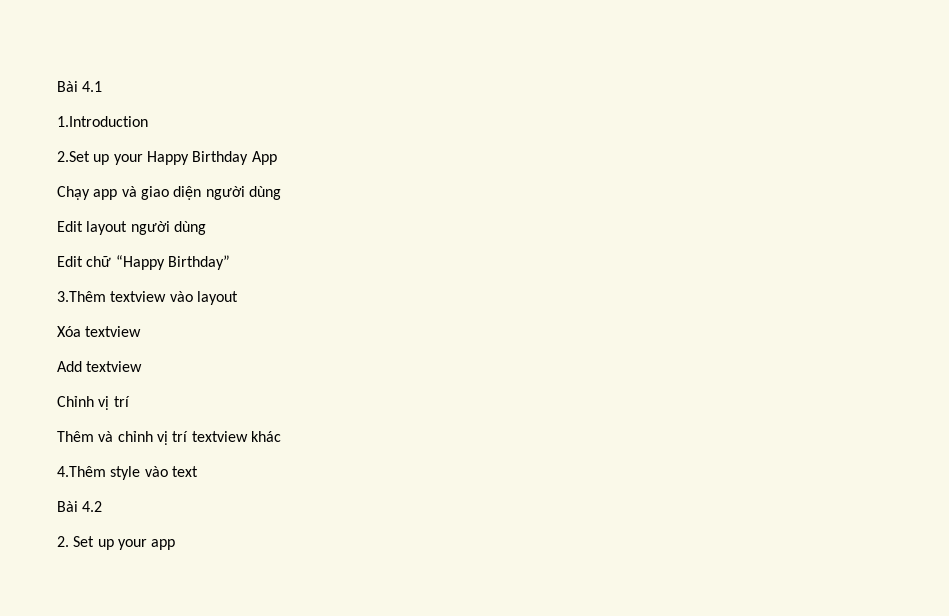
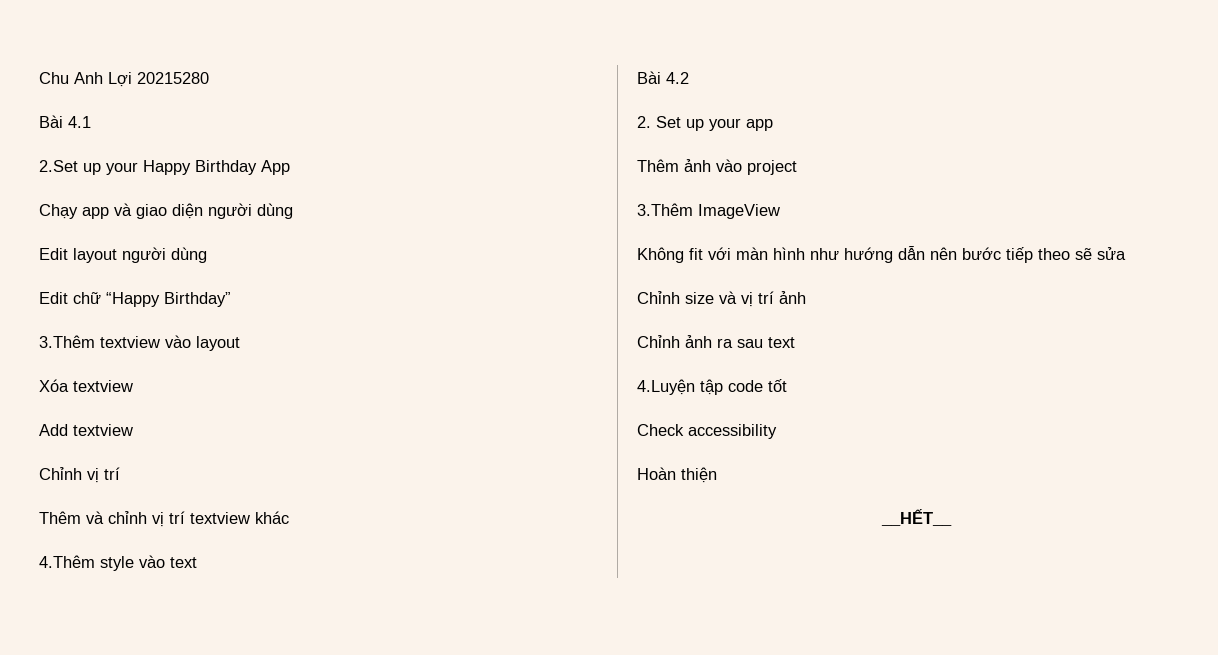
+ Chu Anh Lợi 20215280
- 1.Introduction
+ Thêm ảnh vào project
+ 3.Thêm ImageView
+ Không fit với màn hình như hướng dẫn nên bước tiếp theo sẽ sửa
+ Chỉnh size và vị trí ảnh
+ Chỉnh ảnh ra sau text
+ 4.Luyện tập code tốt
+ Check accessibility
+ Hoàn thiện
+ __HẾT__

